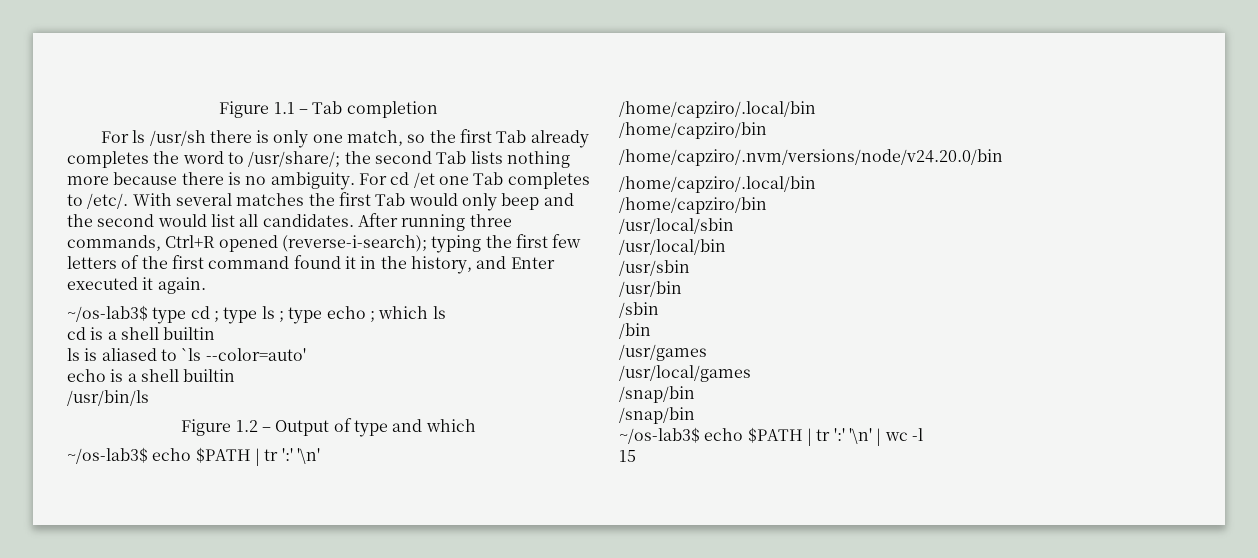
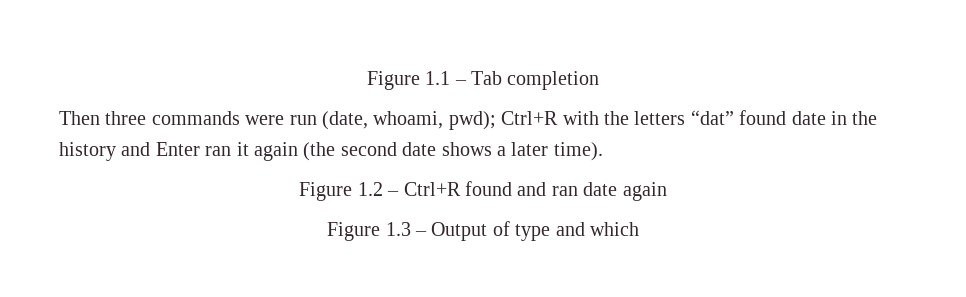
- For ls /usr/sh there is only one match, so the first Tab already completes the word to /usr/share/; the second Tab lists nothing more because there is no ambiguity. For cd /et one Tab completes to /etc/. With several matches the first Tab would only beep and the second would list all candidates. After running three commands, Ctrl+R opened (reverse-i-search); typing the first few letters of the first command found it in the history, and Enter executed it again.
- ~/os-lab3$ type cd ; type ls ; type echo ; which ls
- cd is a shell builtin
- ls is aliased to `ls --color=auto'
- echo is a shell builtin
- /usr/bin/ls
- Figure 1.2 – Output of type and which
- ~/os-lab3$ echo $PATH | tr ':' '\n'
- /home/capziro/.local/bin
- /home/capziro/bin
- /home/capziro/.nvm/versions/node/v24.20.0/bin
- /home/capziro/.local/bin
- /home/capziro/bin
- /usr/local/sbin
- /usr/local/bin
- /usr/sbin
- /usr/bin
- /sbin
- /bin
- /usr/games
- /usr/local/games
- /snap/bin
- /snap/bin
- ~/os-lab3$ echo $PATH | tr ':' '\n' | wc -l
- 15
+ Then three commands were run (date, whoami, pwd); Ctrl+R with the letters “dat” found date in the history and Enter ran it again (the second date shows a later time).
+ Figure 1.2 – Ctrl+R found and ran date again
+ Figure 1.3 – Output of type and which

